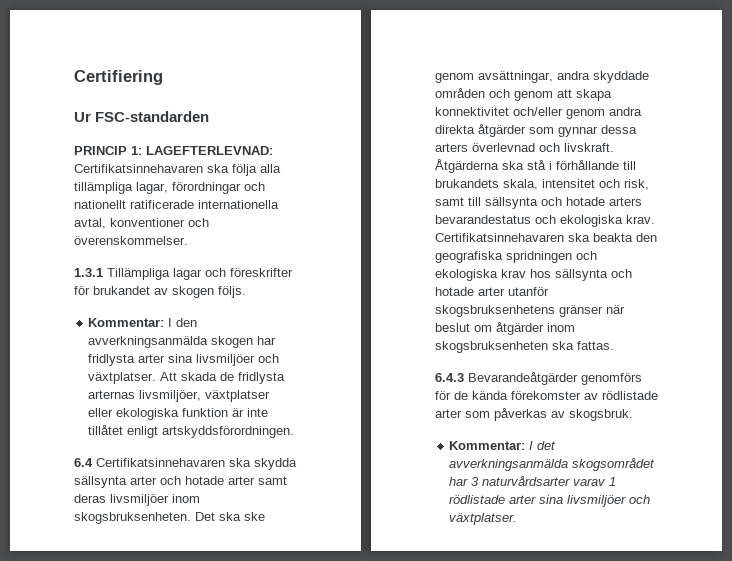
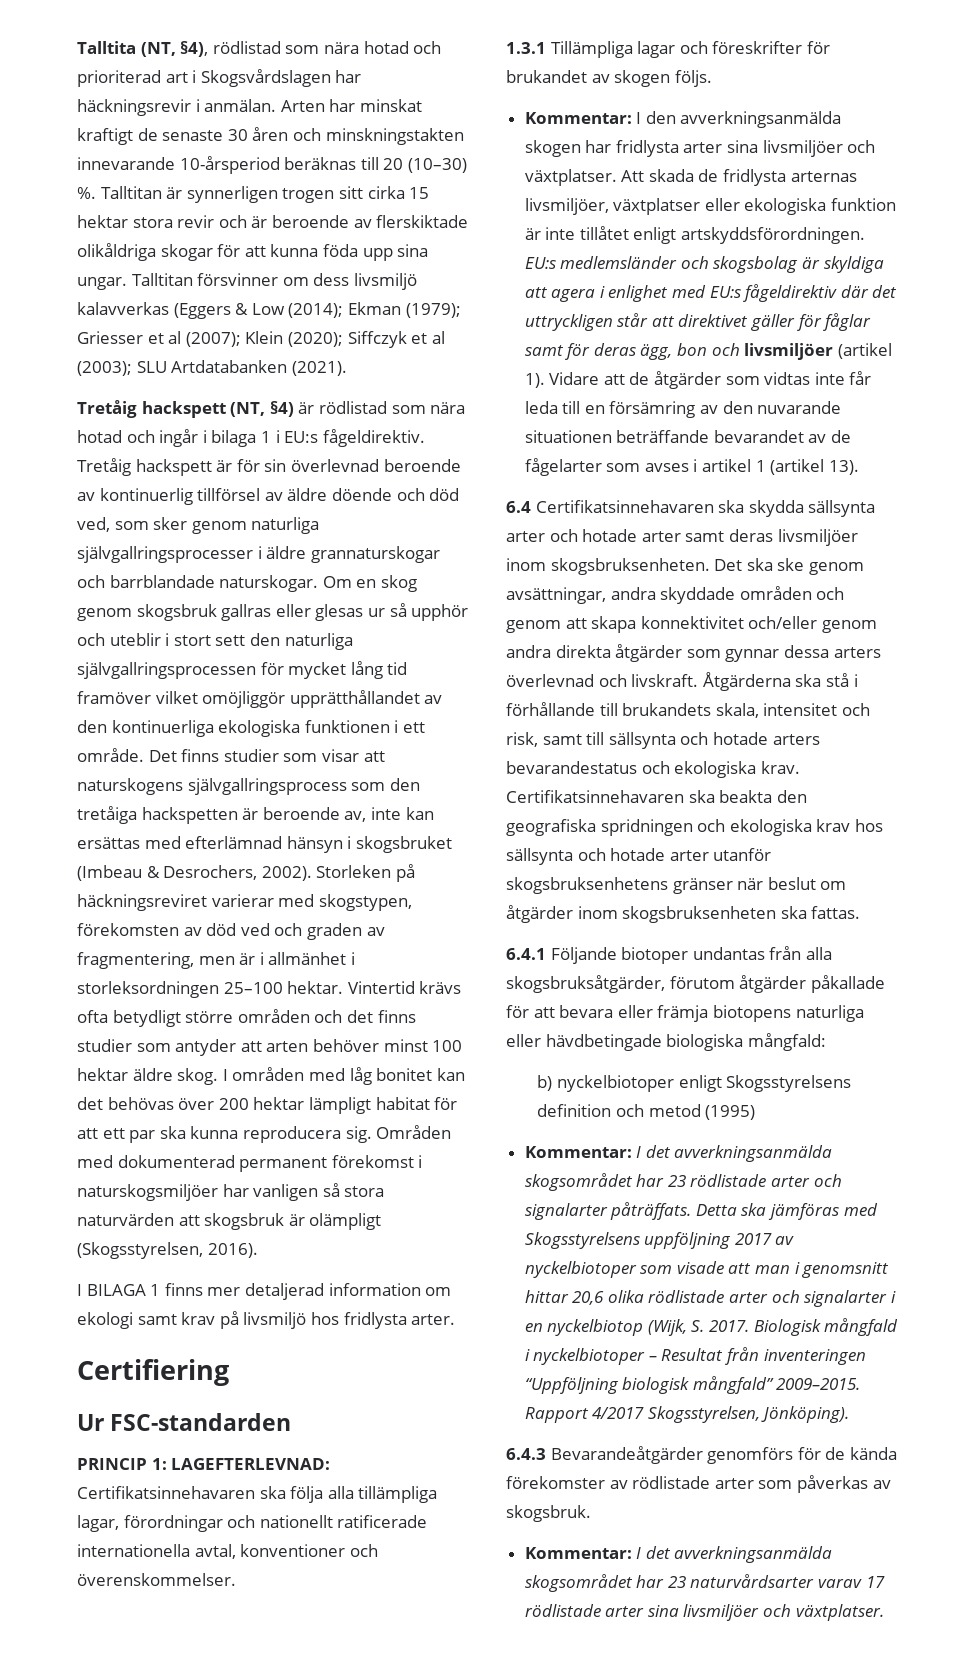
+ Talltita (NT, §4), rödlistad som nära hotad och prioriterad art i Skogsvårdslagen har häckningsrevir i anmälan. Arten har minskat kraftigt de senaste 30 åren och minskningstakten innevarande 10-årsperiod beräknas till 20 (10–30) %. Talltitan är synnerligen trogen sitt cirka 15 hektar stora revir och är beroende av flerskiktade olikåldriga skogar för att kunna föda upp sina ungar. Talltitan försvinner om dess livsmiljö kalavverkas (Eggers & Low (2014); Ekman (1979); Griesser et al (2007); Klein (2020); Siffczyk et al (2003); SLU Artdatabanken (2021).
+ Tretåig hackspett (NT, §4) är rödlistad som nära hotad och ingår i bilaga 1 i EU:s fågeldirektiv. Tretåig hackspett är för sin överlevnad beroende av kontinuerlig tillförsel av äldre döende och död ved, som sker genom naturliga självgallringsprocesser i äldre grannaturskogar och barrblandade naturskogar. Om en skog genom skogsbruk gallras eller glesas ur så upphör och uteblir i stort sett den naturliga självgallringsprocessen för mycket lång tid framöver vilket omöjliggör upprätthållandet av den kontinuerliga ekologiska funktionen i ett område. Det finns studier som visar att naturskogens självgallringsprocess som den tretåiga hackspetten är beroende av, inte kan ersättas med efterlämnad hänsyn i skogsbruket (Imbeau & Desrochers, 2002). Storleken på häckningsreviret varierar med skogstypen, förekomsten av död ved och graden av fragmentering, men är i allmänhet i storleksordningen 25–100 hektar. Vintertid krävs ofta betydligt större områden och det finns studier som antyder att arten behöver minst 100 hektar äldre skog. I områden med låg bonitet kan det behövas över 200 hektar lämpligt habitat för att ett par ska kunna reproducera sig. Områden med dokumenterad permanent förekomst i naturskogsmiljöer har vanligen så stora naturvärden att skogsbruk är olämpligt (Skogsstyrelsen, 2016).
+ I BILAGA 1 finns mer detaljerad information om ekologi samt krav på livsmiljö hos fridlysta arter.
+ EU:s medlemsländer och skogsbolag är skyldiga att agera i enlighet med EU:s fågeldirektiv där det uttryckligen står att direktivet gäller för fåglar samt för deras ägg, bon och livsmiljöer (artikel 1). Vidare att de åtgärder som vidtas inte får leda till en försämring av den nuvarande situationen beträffande bevarandet av de fågelarter som avses i artikel 1 (artikel 13).
+ 6.4.1 Följande biotoper undantas från alla skogsbruksåtgärder, förutom åtgärder påkallade för att bevara eller främja biotopens naturliga eller hävdbetingade biologiska mångfald:
+ b) nyckelbiotoper enligt Skogsstyrelsens definition och metod (1995)
+ Kommentar: I det avverkningsanmälda skogsområdet har 23 rödlistade arter och signalarter påträffats. Detta ska jämföras med Skogsstyrelsens uppföljning 2017 av nyckelbiotoper som visade att man i genomsnitt hittar 20,6 olika rödlistade arter och signalarter i en nyckelbiotop (Wijk, S. 2017. Biologisk mångfald i nyckelbiotoper – Resultat från inventeringen “Uppföljning biologisk mångfald” 2009–2015. Rapport 4/2017 Skogsstyrelsen, Jönköping).
- Kommentar: I det avverkningsanmälda skogsområdet har 3 naturvårdsarter varav 1 rödlistade arter sina livsmiljöer och växtplatser.
+ Kommentar: I det avverkningsanmälda skogsområdet har 23 naturvårdsarter varav 17 rödlistade arter sina livsmiljöer och växtplatser.

